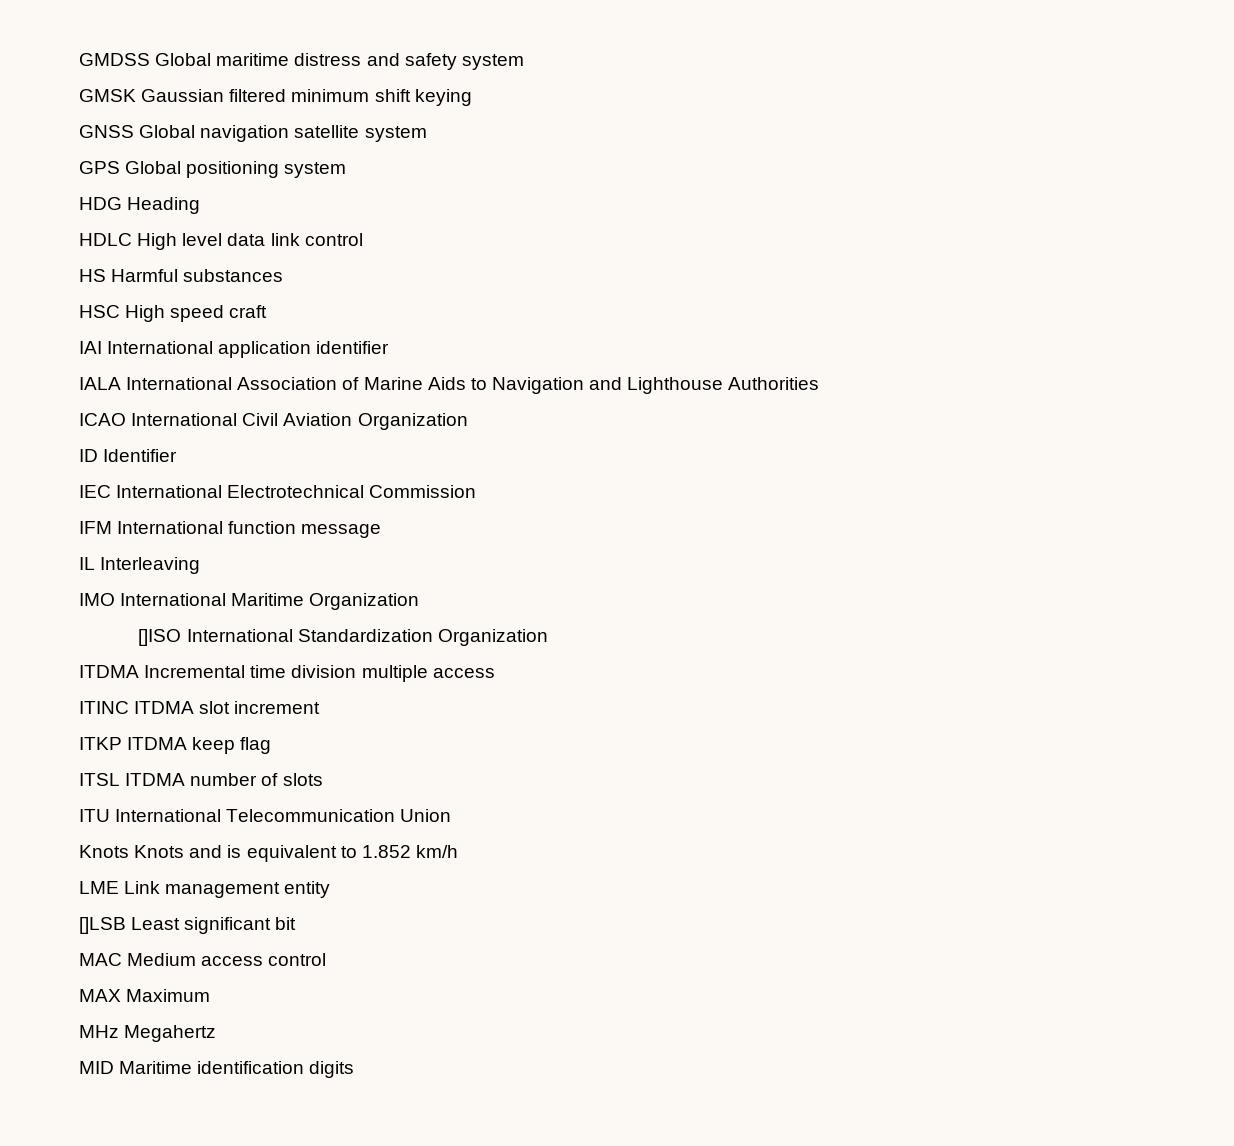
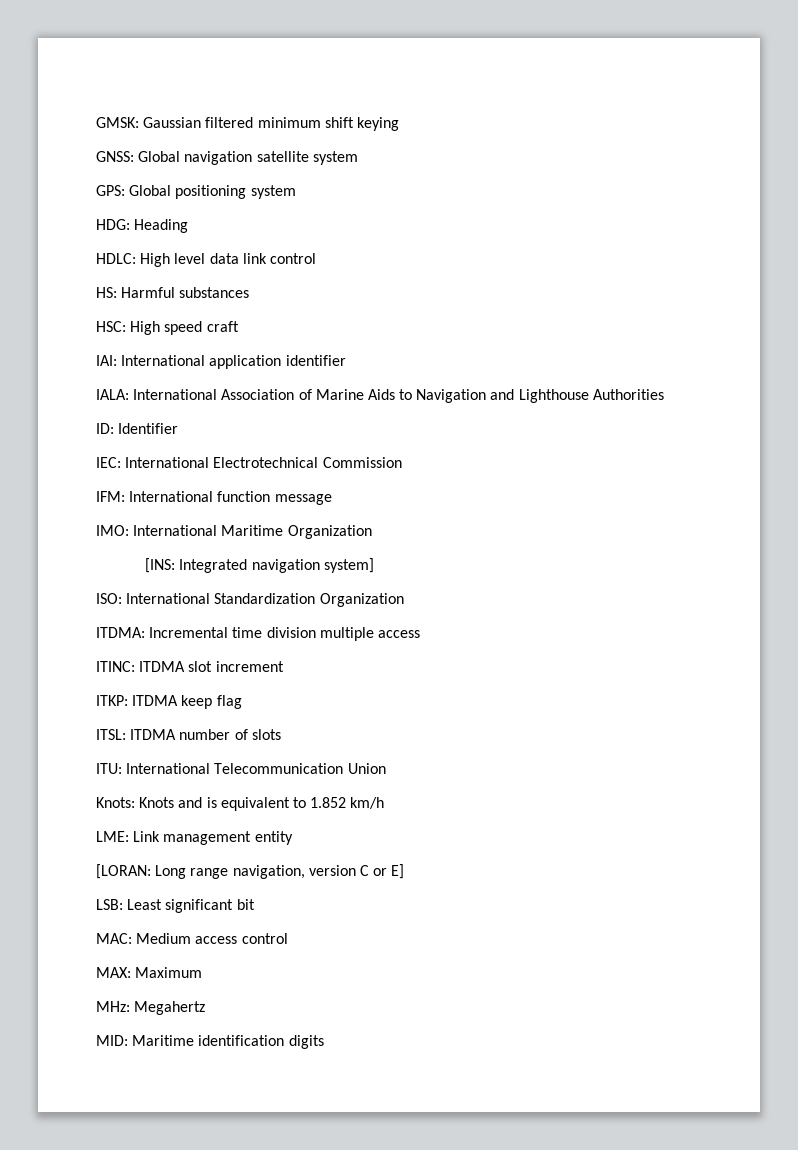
- GMDSS Global maritime distress and safety system
- GMSK Gaussian filtered minimum shift keying
+ GMSK: Gaussian filtered minimum shift keying
- GNSS Global navigation satellite system
+ GNSS: Global navigation satellite system
- GPS Global positioning system
+ GPS: Global positioning system
- HDG Heading
+ HDG: Heading
- HDLC High level data link control
+ HDLC: High level data link control
- HS Harmful substances
+ HS: Harmful substances
- HSC High speed craft
+ HSC: High speed craft
- IAI International application identifier
+ IAI: International application identifier
- IALA International Association of Marine Aids to Navigation and Lighthouse Authorities
+ IALA: International Association of Marine Aids to Navigation and Lighthouse Authorities
- ICAO International Civil Aviation Organization
- ID Identifier
+ ID: Identifier
- IEC International Electrotechnical Commission
+ IEC: International Electrotechnical Commission
- IFM International function message
+ IFM: International function message
- IL Interleaving
- IMO International Maritime Organization
+ IMO: International Maritime Organization
- []ISO International Standardization Organization
+ [INS: Integrated navigation system]
+ ISO: International Standardization Organization
- ITDMA Incremental time division multiple access
+ ITDMA: Incremental time division multiple access
- ITINC ITDMA slot increment
+ ITINC: ITDMA slot increment
- ITKP ITDMA keep flag
+ ITKP: ITDMA keep flag
- ITSL ITDMA number of slots
+ ITSL: ITDMA number of slots
- ITU International Telecommunication Union
+ ITU: International Telecommunication Union
- Knots Knots and is equivalent to 1.852 km/h
+ Knots: Knots and is equivalent to 1.852 km/h
- LME Link management entity
+ LME: Link management entity
- []LSB Least significant bit
+ [LORAN: Long range navigation, version C or E]
+ LSB: Least significant bit
- MAC Medium access control
+ MAC: Medium access control
- MAX Maximum
+ MAX: Maximum
- MHz Megahertz
+ MHz: Megahertz
- MID Maritime identification digits
+ MID: Maritime identification digits

